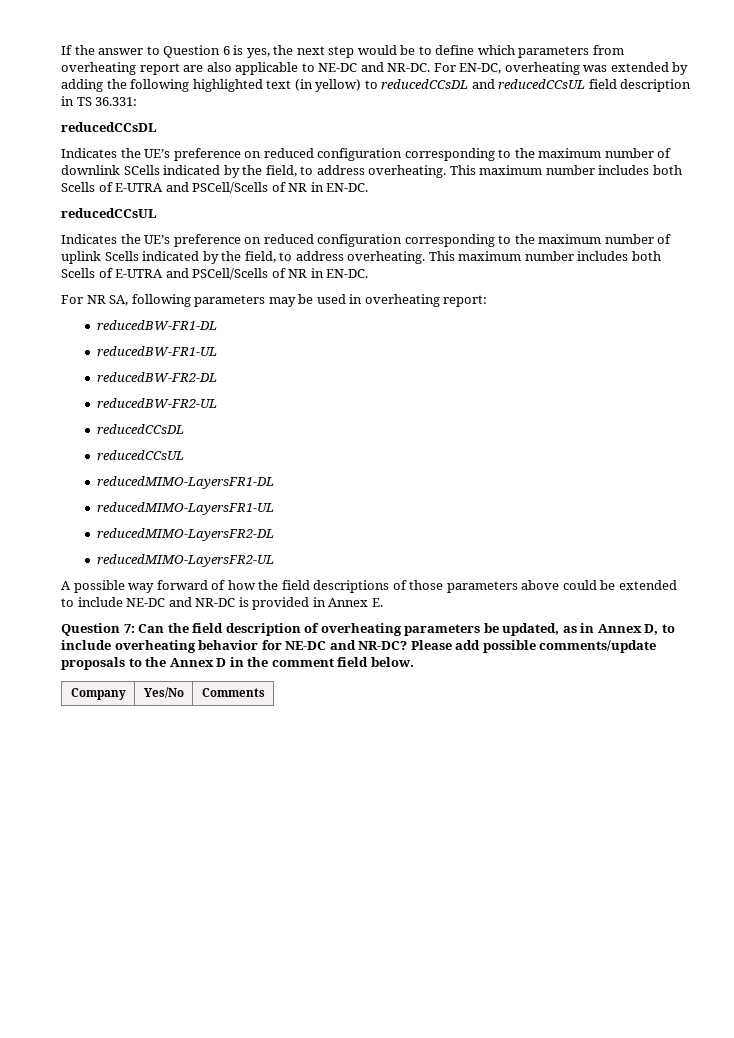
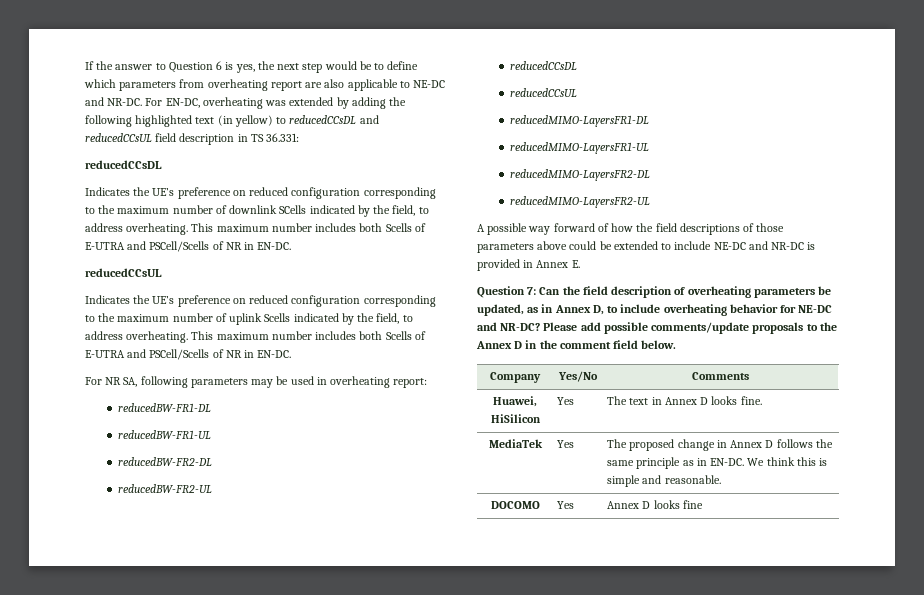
+ Huawei, HiSilicon | Yes | The text in Annex D looks fine.
+ MediaTek | Yes | The proposed change in Annex D follows the same principle as in EN-DC. We think this is simple and reasonable.
+ DOCOMO | Yes | Annex D looks fine

